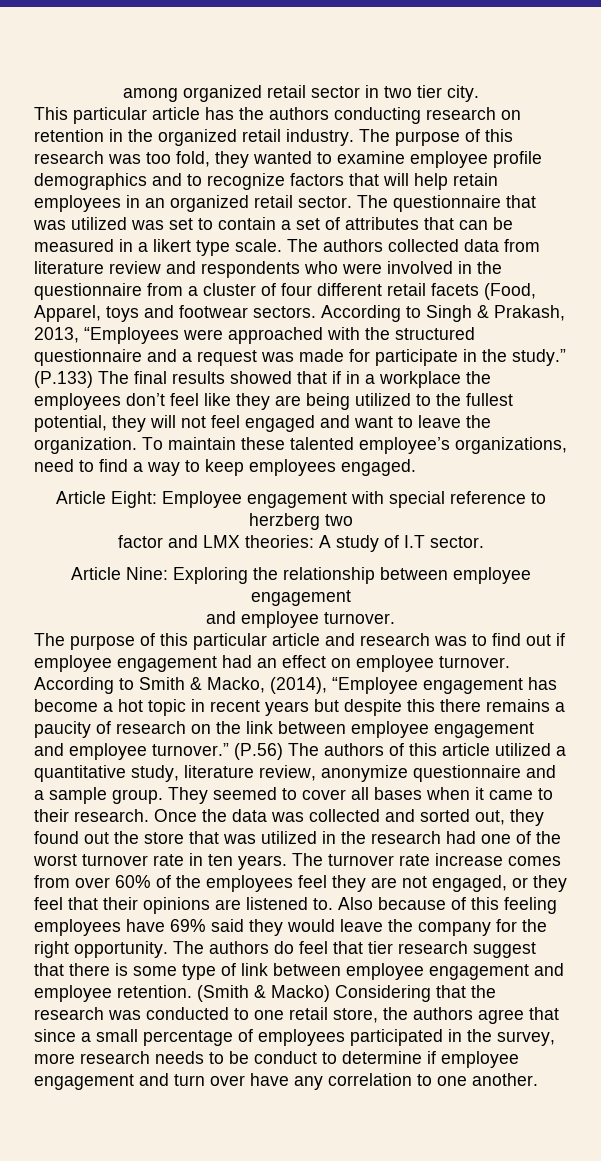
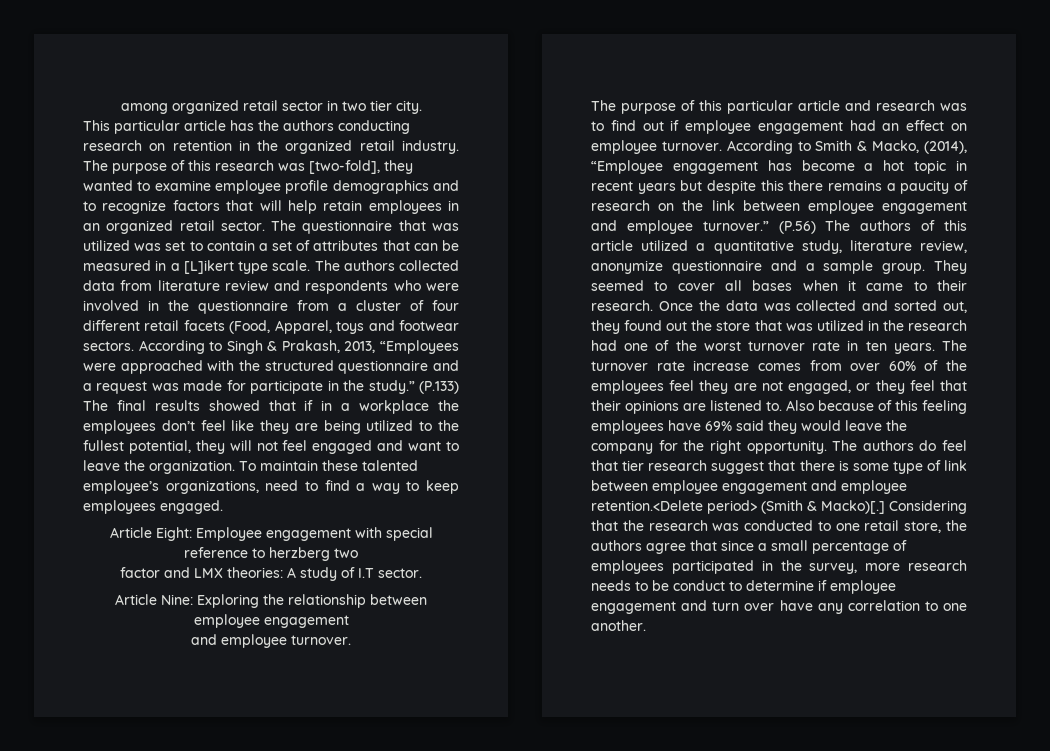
- The purpose of this research was too fold, they wanted to examine employee profile demographics and to recognize factors that will help retain employees in an organized retail sector.
+ The purpose of this research was [two-fold], they wanted to examine employee profile demographics and to recognize factors that will help retain employees in an organized retail sector.
- The questionnaire that was utilized was set to contain a set of attributes that can be measured in a likert type scale.
+ The questionnaire that was utilized was set to contain a set of attributes that can be measured in a [L]ikert type scale.
- The authors do feel that tier research suggest that there is some type of link between employee engagement and employee retention. (Smith & Macko) Considering that the research was conducted to one retail store, the authors agree that since a small percentage of employees participated in the survey, more research needs to be conduct to determine if employee engagement and turn over have any correlation to one another.
+ The authors do feel that tier research suggest that there is some type of link between employee engagement and employee retention.<Delete period> (Smith & Macko)[.] Considering that the research was conducted to one retail store, the authors agree that since a small percentage of employees participated in the survey, more research needs to be conduct to determine if employee engagement and turn over have any correlation to one another.

